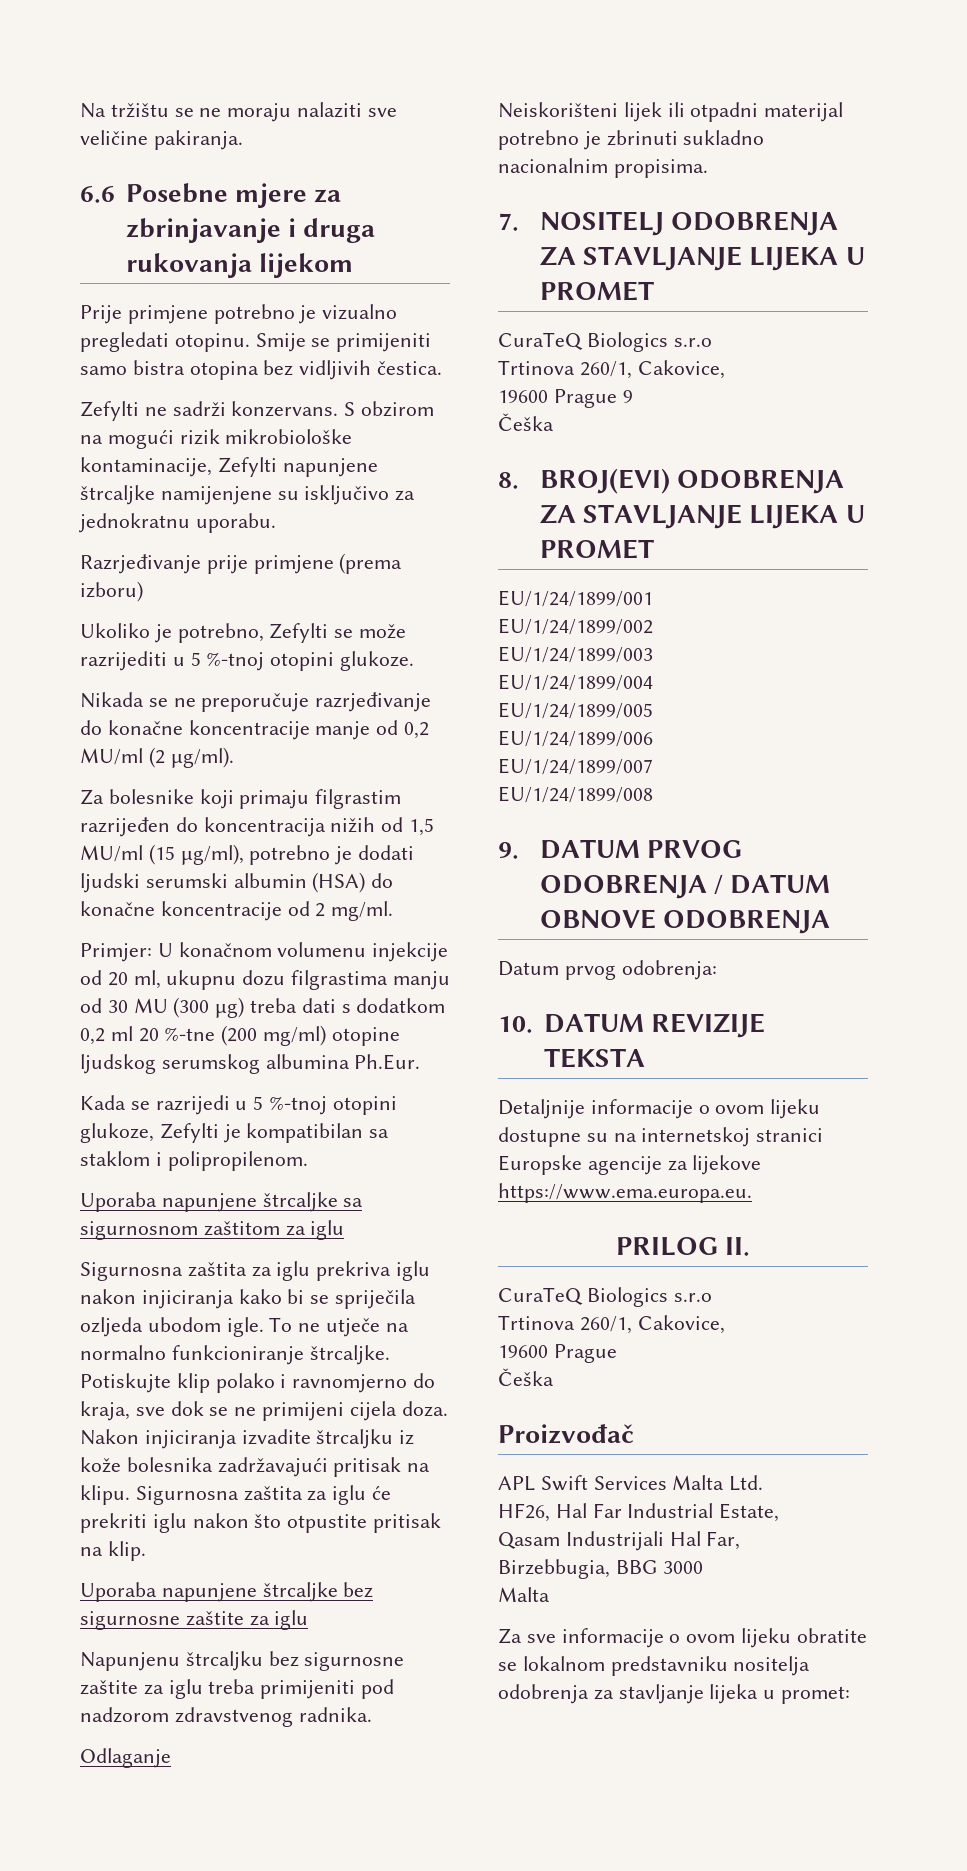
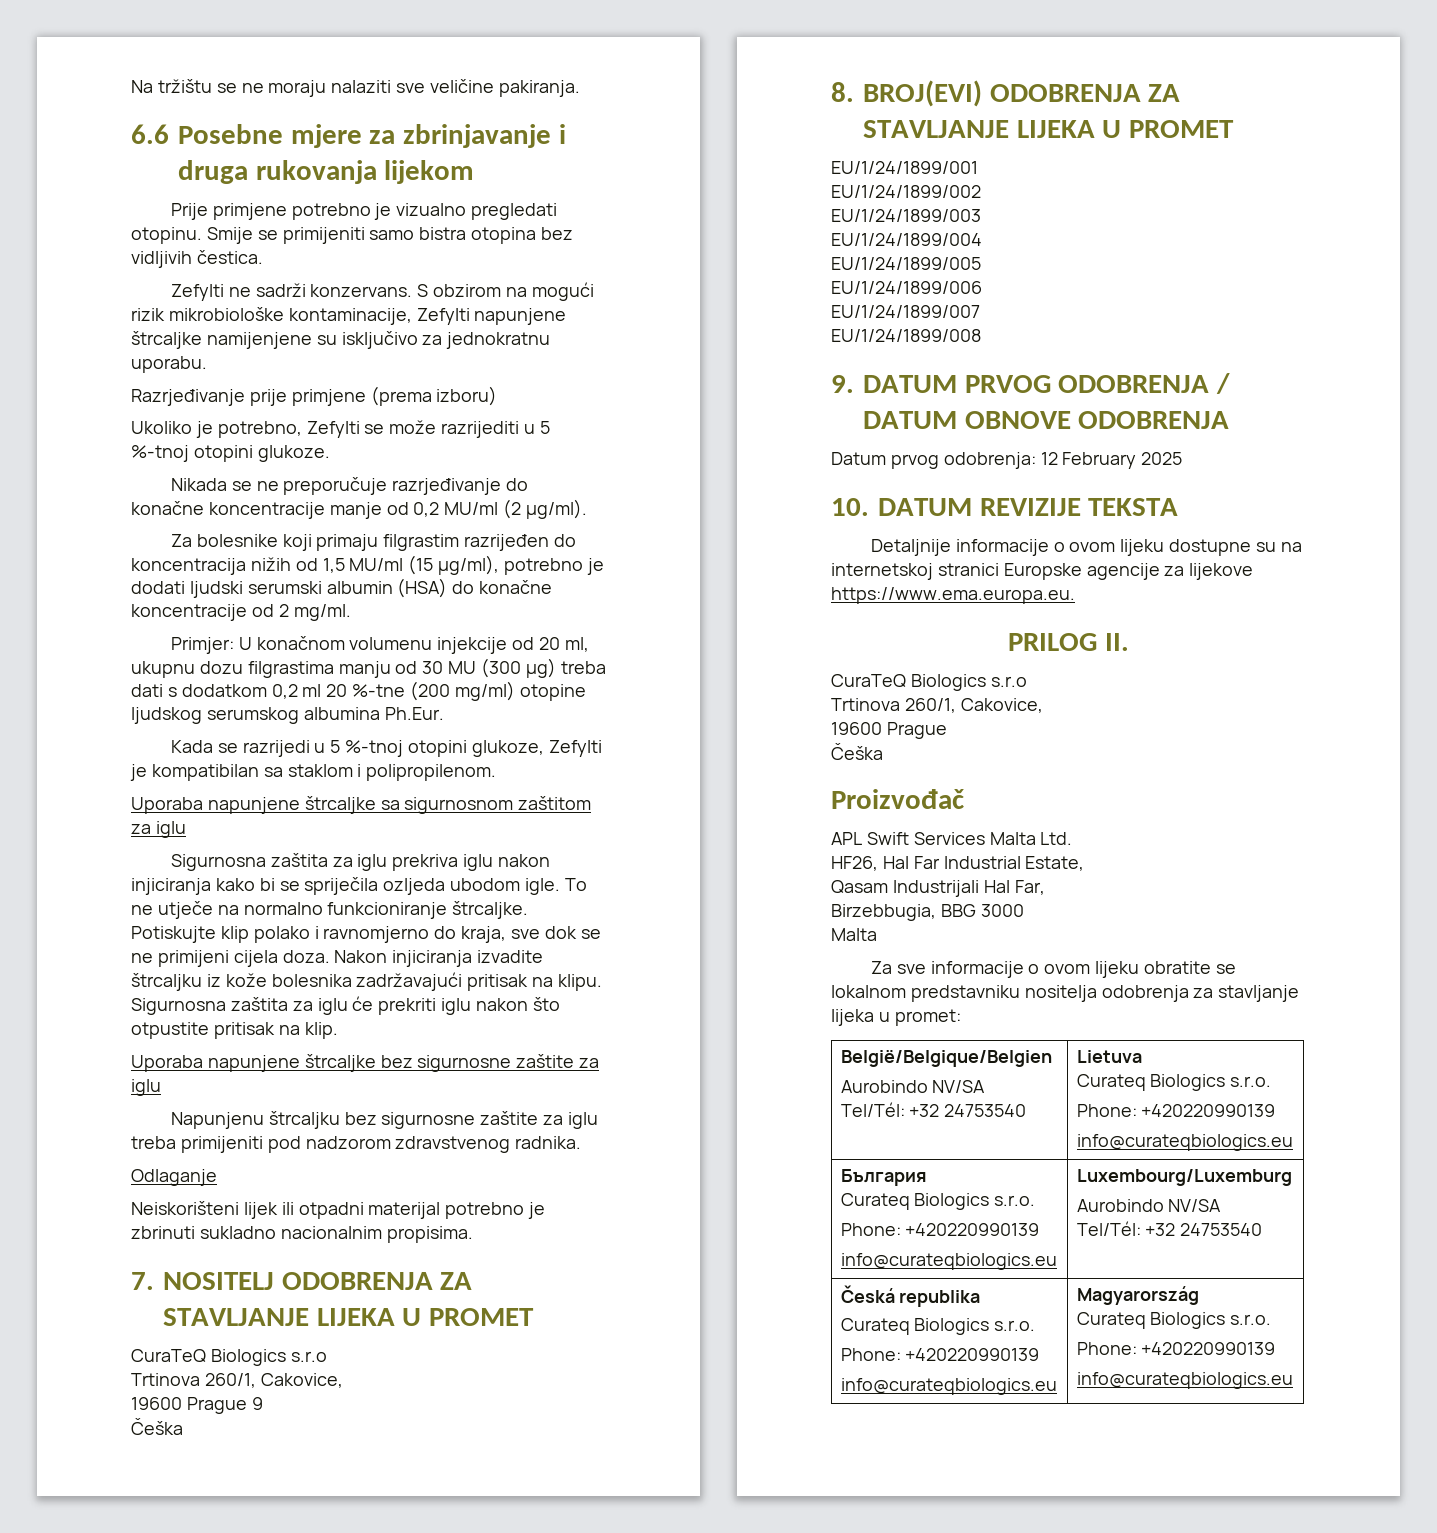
- Datum prvog odobrenja:
+ Datum prvog odobrenja: 12 February 2025
+ België/Belgique/Belgien
+ Aurobindo NV/SA
+ Tel/Tél: +32 24753540 | Lietuva
+ Curateq Biologics s.r.o.
+ Phone: +420220990139
+ info@curateqbiologics.eu
+ България
+ Curateq Biologics s.r.o.
+ Phone: +420220990139
+ info@curateqbiologics.eu | Luxembourg/Luxemburg
+ Aurobindo NV/SA
+ Tel/Tél: +32 24753540
+ Česká republika
+ Curateq Biologics s.r.o.
+ Phone: +420220990139
+ info@curateqbiologics.eu | Magyarország
+ Curateq Biologics s.r.o.
+ Phone: +420220990139
+ info@curateqbiologics.eu

